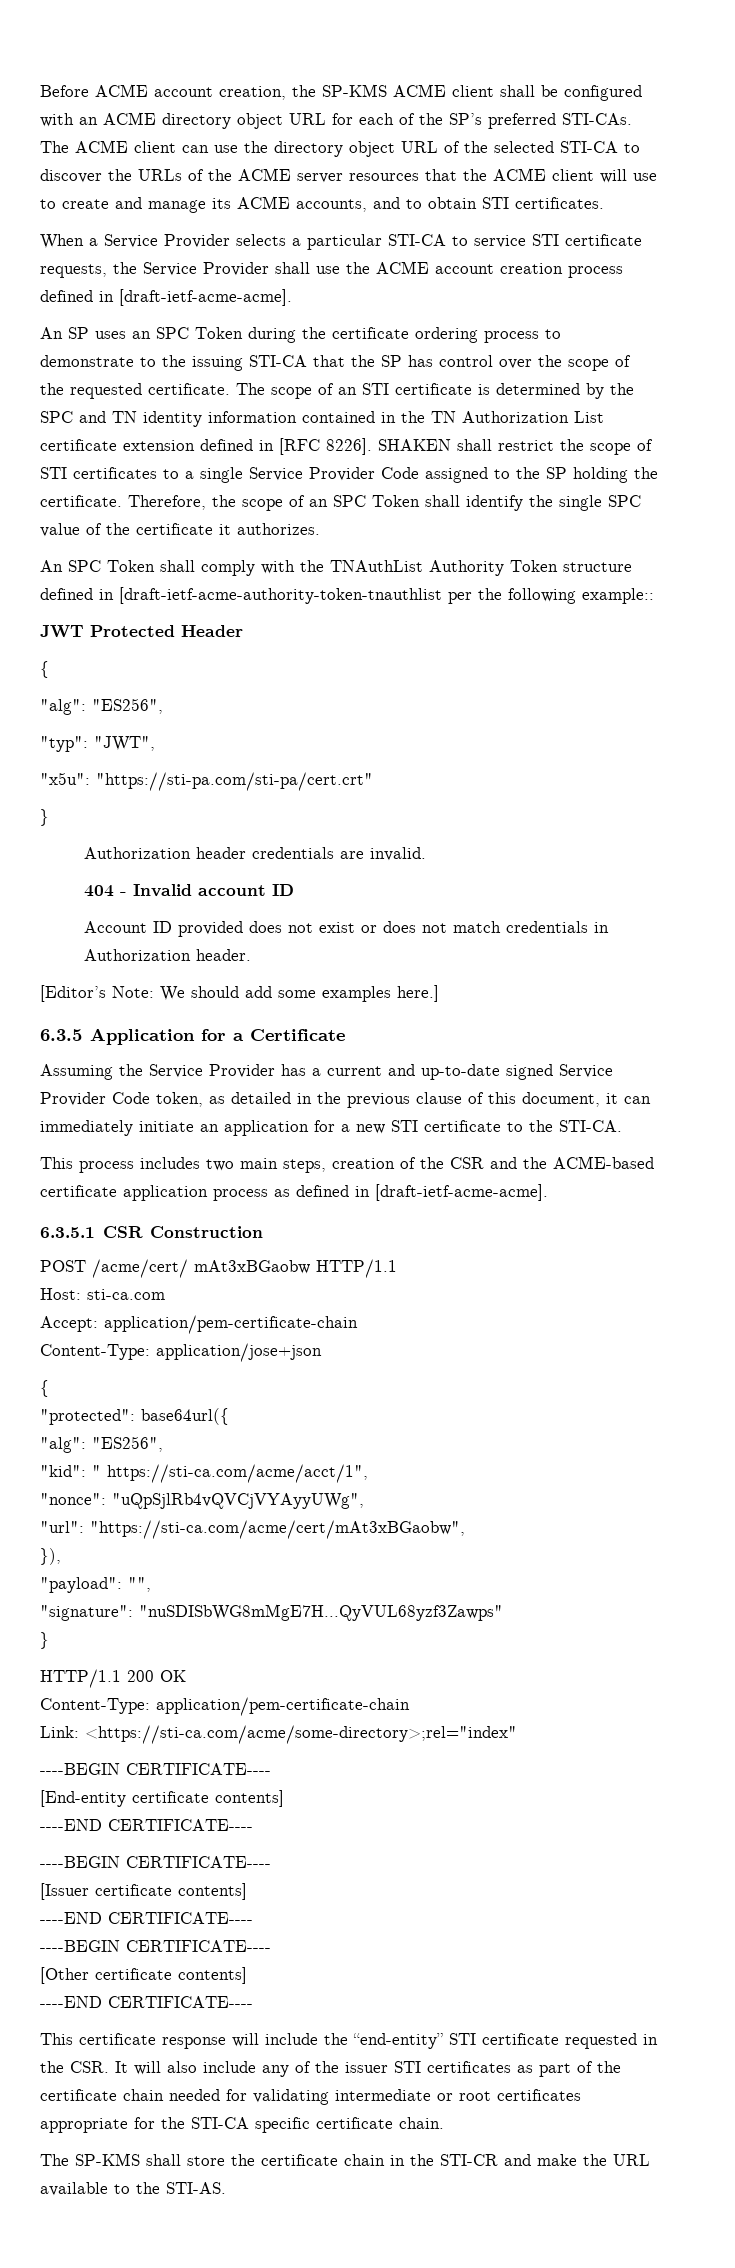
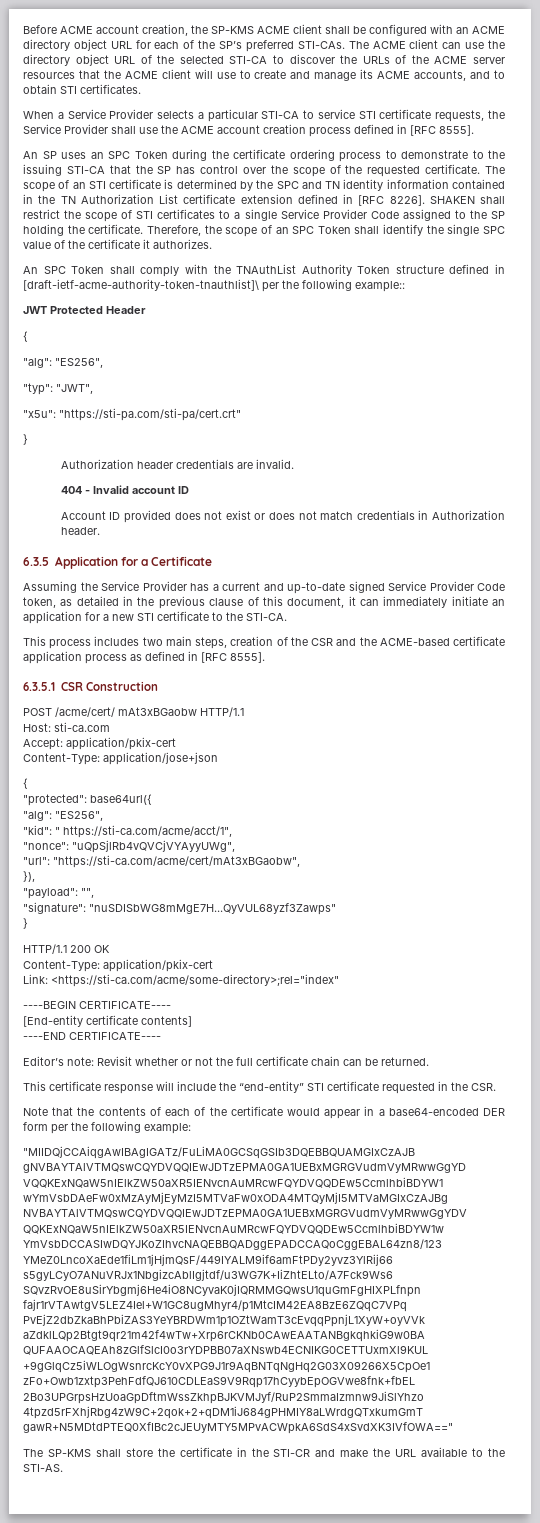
- When a Service Provider selects a particular STI-CA to service STI certificate requests, the Service Provider shall use the ACME account creation process defined in [draft-ietf-acme-acme].
+ When a Service Provider selects a particular STI-CA to service STI certificate requests, the Service Provider shall use the ACME account creation process defined in [RFC 8555].
- An SPC Token shall comply with the TNAuthList Authority Token structure defined in [draft-ietf-acme-authority-token-tnauthlist per the following example::
+ An SPC Token shall comply with the TNAuthList Authority Token structure defined in [draft-ietf-acme-authority-token-tnauthlist]\ per the following example::
- [Editor’s Note: We should add some examples here.]
- This process includes two main steps, creation of the CSR and the ACME-based certificate application process as defined in [draft-ietf-acme-acme].
+ This process includes two main steps, creation of the CSR and the ACME-based certificate application process as defined in [RFC 8555].
- Accept: application/pem-certificate-chain
+ Accept: application/pkix-cert
- Content-Type: application/pem-certificate-chain
+ Content-Type: application/pkix-cert
  [End-entity certificate contents]
  ----END CERTIFICATE----
- ----BEGIN CERTIFICATE----
- [Issuer certificate contents]
- ----END CERTIFICATE----
- ----BEGIN CERTIFICATE----
- [Other certificate contents]
- ----END CERTIFICATE----
+ Editor’s note: Revisit whether or not the full certificate chain can be returned.
- This certificate response will include the “end-entity” STI certificate requested in the CSR. It will also include any of the issuer STI certificates as part of the certificate chain needed for validating intermediate or root certificates appropriate for the STI-CA specific certificate chain.
+ This certificate response will include the “end-entity” STI certificate requested in the CSR.
+ Note that the contents of each of the certificate would appear in a base64-encoded DER form per the following example:
+ "MIIDQjCCAiqgAwIBAgIGATz/FuLiMA0GCSqGSIb3DQEBBQUAMGIxCzAJB gNVBAYTAlVTMQswCQYDVQQIEwJDTzEPMA0GA1UEBxMGRGVudmVyMRwwGgYD VQQKExNQaW5nIElkZW50aXR5IENvcnAuMRcwFQYDVQQDEw5CcmlhbiBDYW1 wYmVsbDAeFw0xMzAyMjEyMzI5MTVaFw0xODA4MTQyMjI5MTVaMGIxCzAJBg NVBAYTAlVTMQswCQYDVQQIEwJDTzEPMA0GA1UEBxMGRGVudmVyMRwwGgYDV QQKExNQaW5nIElkZW50aXR5IENvcnAuMRcwFQYDVQQDEw5CcmlhbiBDYW1w YmVsbDCCASIwDQYJKoZIhvcNAQEBBQADggEPADCCAQoCggEBAL64zn8/123 YMeZ0LncoXaEde1fiLm1jHjmQsF/449IYALM9if6amFtPDy2yvz3YlRij66 s5gyLCyO7ANuVRJx1NbgizcAblIgjtdf/u3WG7K+IiZhtELto/A7Fck9Ws6 SQvzRvOE8uSirYbgmj6He4iO8NCyvaK0jIQRMMGQwsU1quGmFgHIXPLfnpn fajr1rVTAwtgV5LEZ4Iel+W1GC8ugMhyr4/p1MtcIM42EA8BzE6ZQqC7VPq PvEjZ2dbZkaBhPbiZAS3YeYBRDWm1p1OZtWamT3cEvqqPpnjL1XyW+oyVVk aZdklLQp2Btgt9qr21m42f4wTw+Xrp6rCKNb0CAwEAATANBgkqhkiG9w0BA QUFAAOCAQEAh8zGlfSlcI0o3rYDPBB07aXNswb4ECNIKG0CETTUxmXl9KUL +9gGlqCz5iWLOgWsnrcKcY0vXPG9J1r9AqBNTqNgHq2G03X09266X5CpOe1 zFo+Owb1zxtp3PehFdfQJ610CDLEaS9V9Rqp17hCyybEpOGVwe8fnk+fbEL 2Bo3UPGrpsHzUoaGpDftmWssZkhpBJKVMJyf/RuP2SmmaIzmnw9JiSlYhzo 4tpzd5rFXhjRbg4zW9C+2qok+2+qDM1iJ684gPHMIY8aLWrdgQTxkumGmT gawR+N5MDtdPTEQ0XfIBc2cJEUyMTY5MPvACWpkA6SdS4xSvdXK3IVfOWA=="
- The SP-KMS shall store the certificate chain in the STI-CR and make the URL available to the STI-AS.
+ The SP-KMS shall store the certificate in the STI-CR and make the URL available to the STI-AS.

